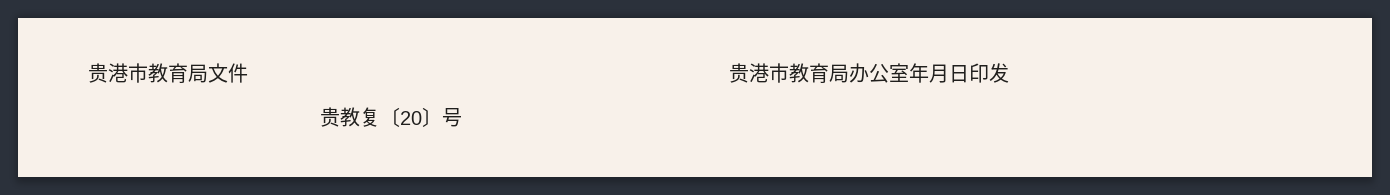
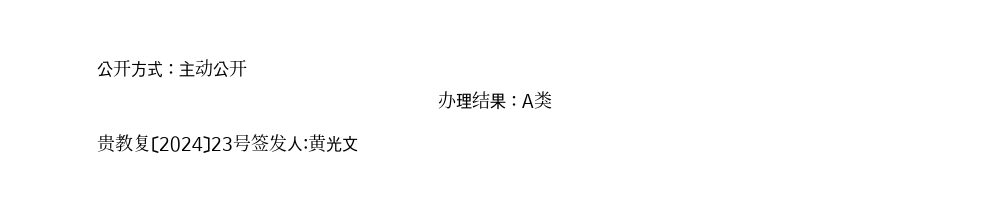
- 贵港市教育局文件
- 贵教复〔20〕号
- 贵港市教育局办公室年月日印发
+ 公开方式：主动公开
+ 办理结果：A类
+ 贵教复〔2024〕23号签发人:黄光文

